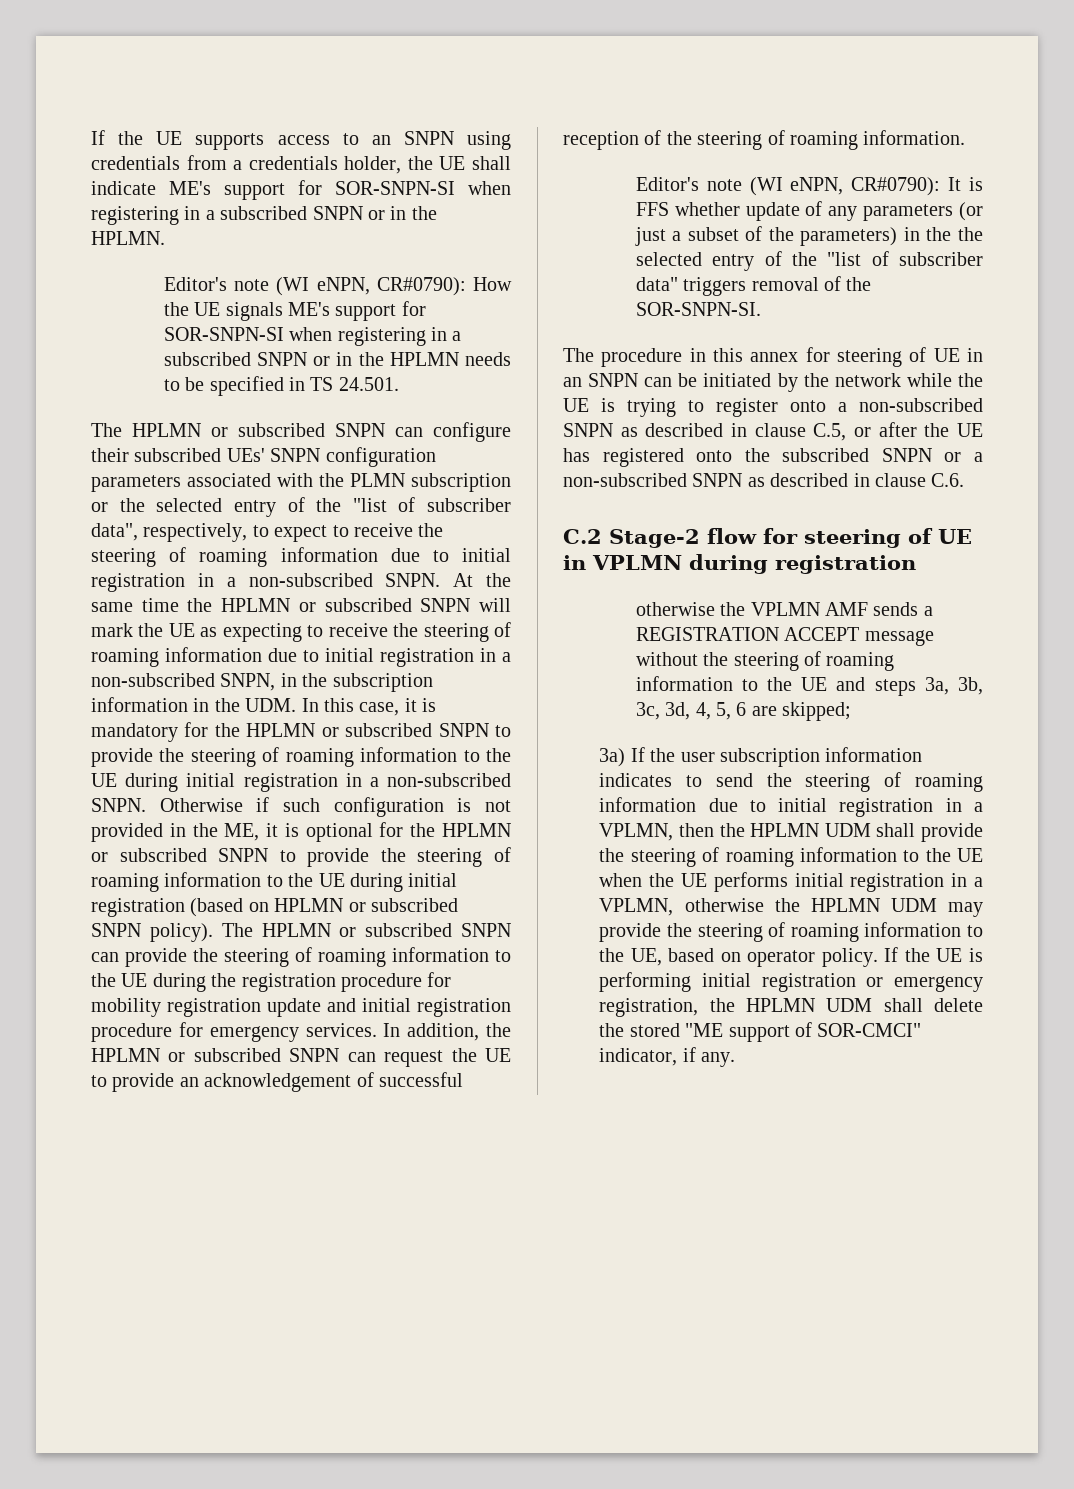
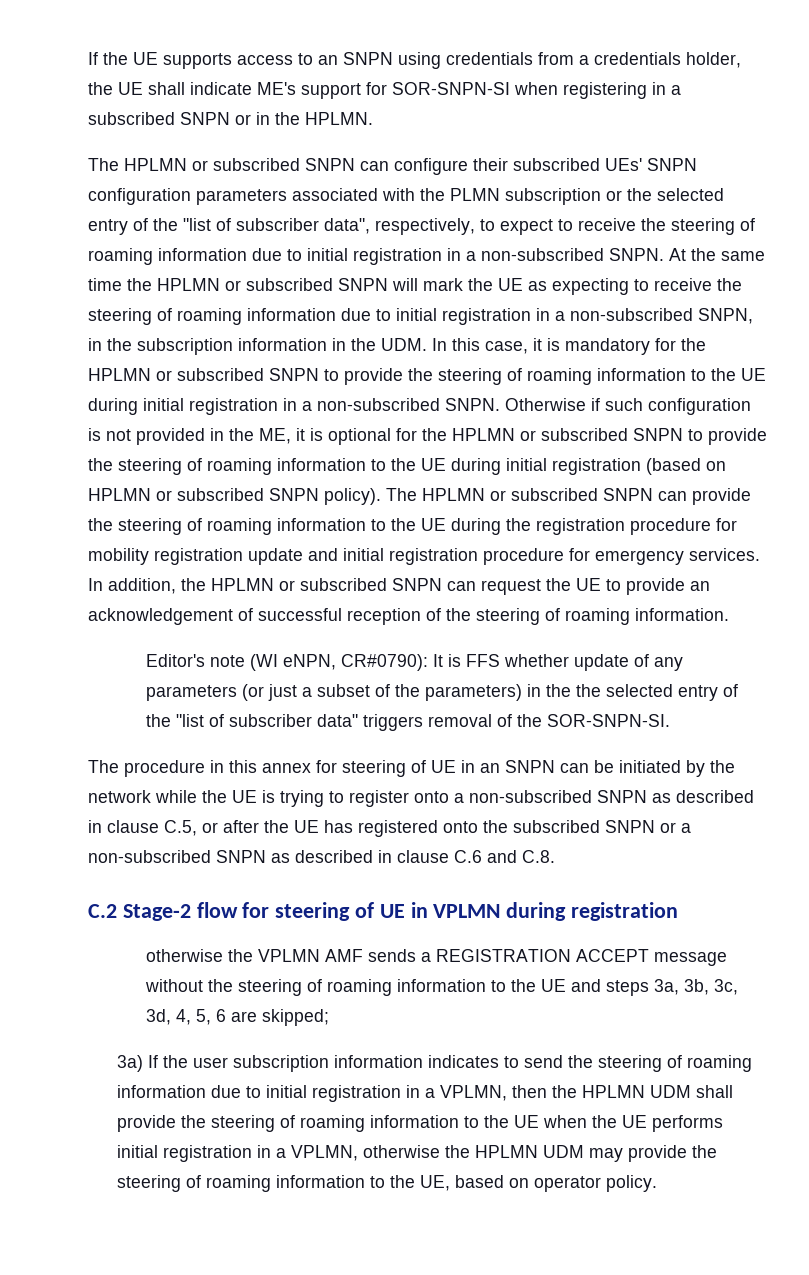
- Editor's note (WI eNPN, CR#0790): How the UE signals ME's support for SOR-SNPN-SI when registering in a subscribed SNPN or in the HPLMN needs to be specified in TS 24.501.
- The procedure in this annex for steering of UE in an SNPN can be initiated by the network while the UE is trying to register onto a non-subscribed SNPN as described in clause C.5, or after the UE has registered onto the subscribed SNPN or a non-subscribed SNPN as described in clause C.6.
+ The procedure in this annex for steering of UE in an SNPN can be initiated by the network while the UE is trying to register onto a non-subscribed SNPN as described in clause C.5, or after the UE has registered onto the subscribed SNPN or a non-subscribed SNPN as described in clause C.6 and C.8.
- If the UE is performing initial registration or emergency registration, the HPLMN UDM shall delete the stored "ME support of SOR-CMCI" indicator, if any.

